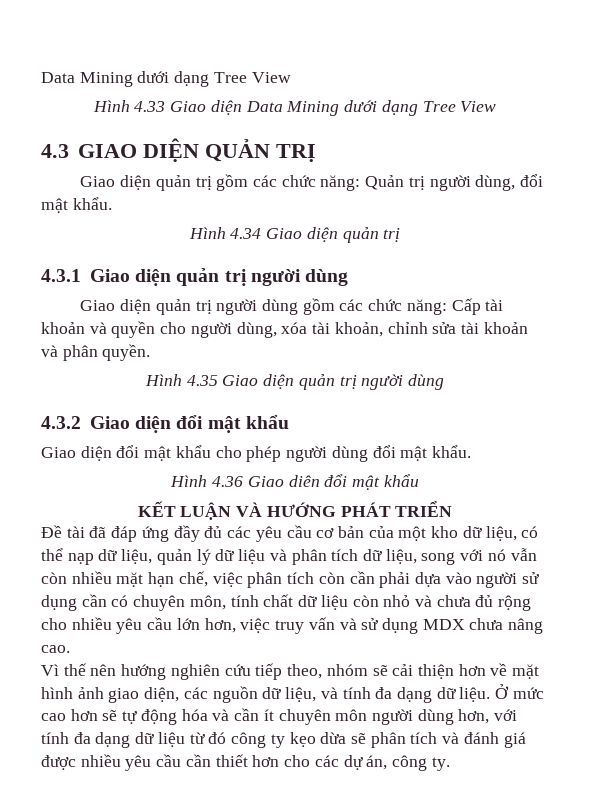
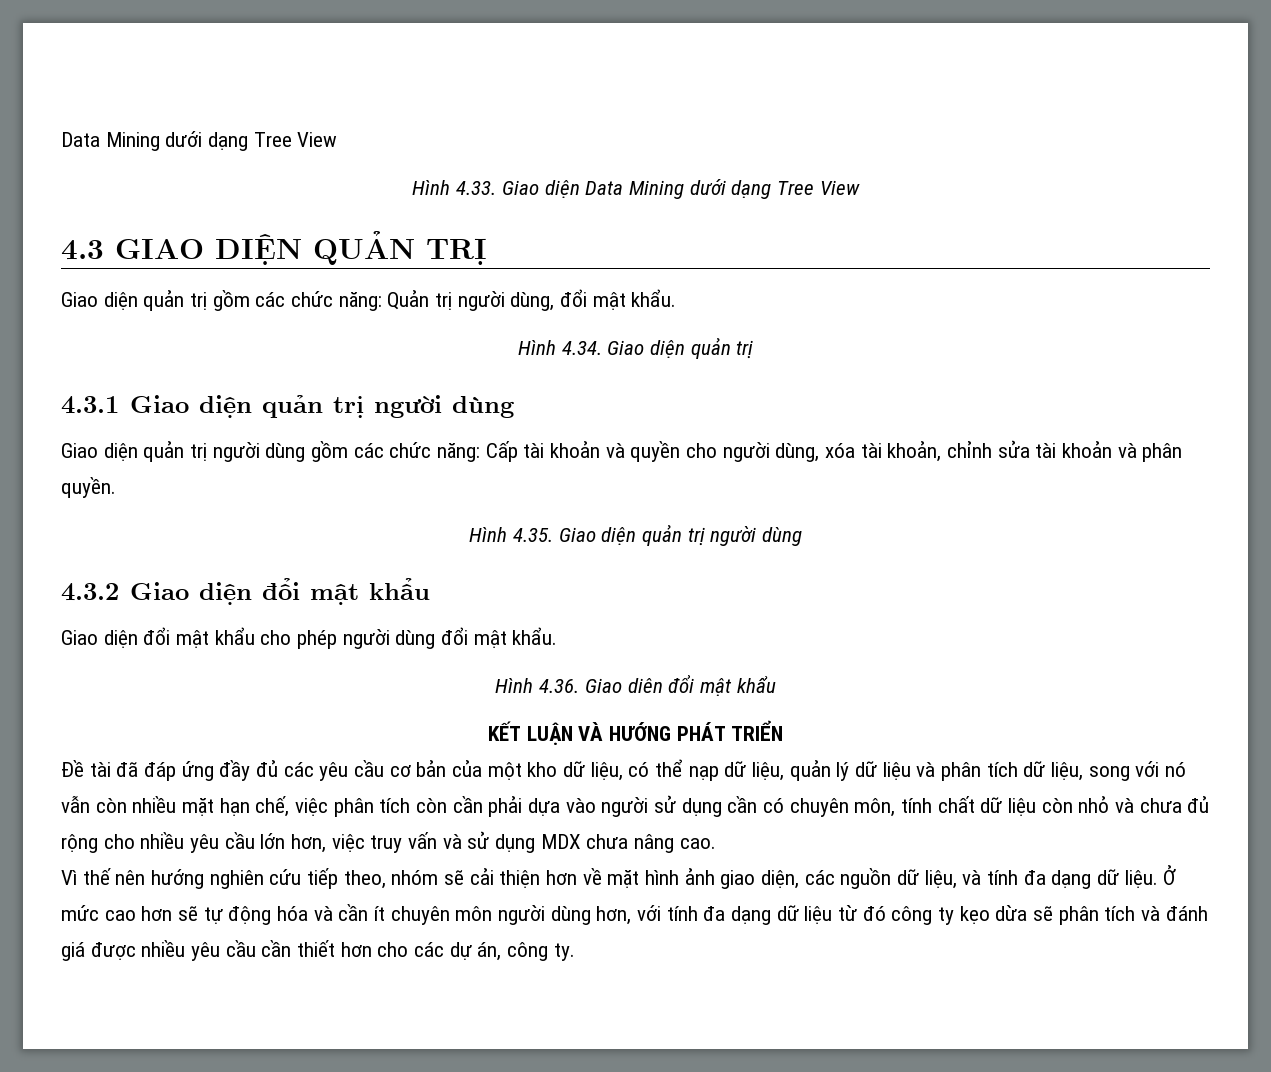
- Hình 4.33 Giao diện Data Mining dưới dạng Tree View
+ Hình 4.33. Giao diện Data Mining dưới dạng Tree View
- Hình 4.34 Giao diện quản trị
+ Hình 4.34. Giao diện quản trị
- Hình 4.35 Giao diện quản trị người dùng
+ Hình 4.35. Giao diện quản trị người dùng
- Hình 4.36 Giao diên đổi mật khẩu
+ Hình 4.36. Giao diên đổi mật khẩu

